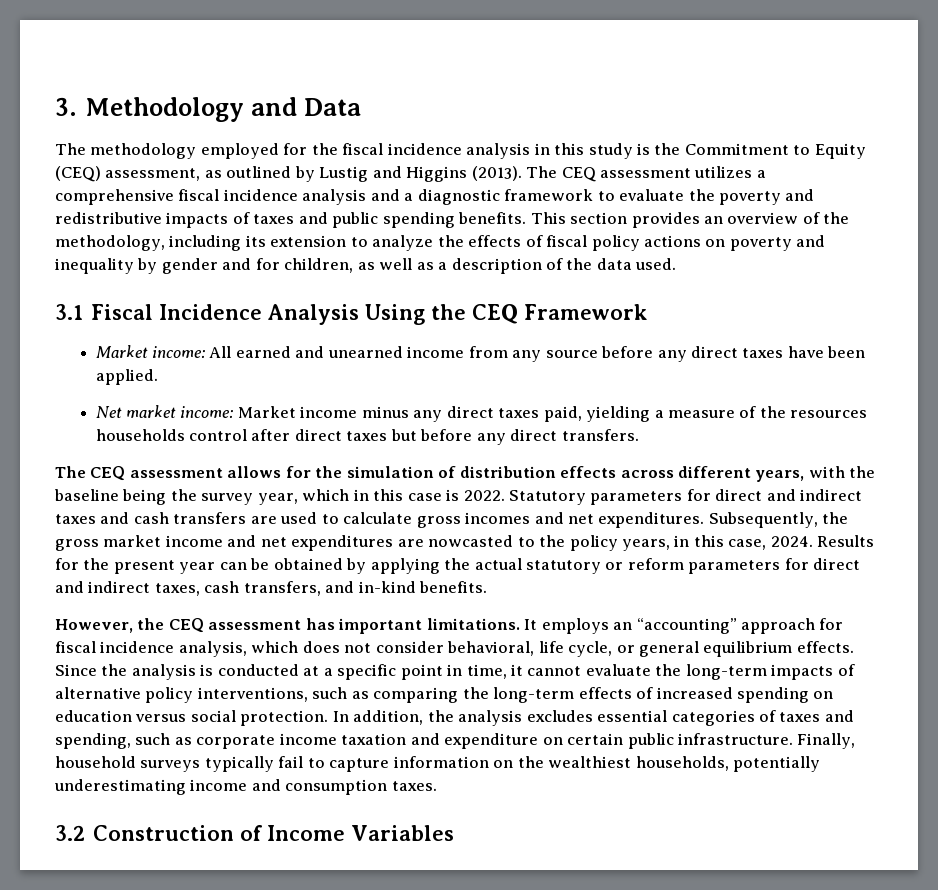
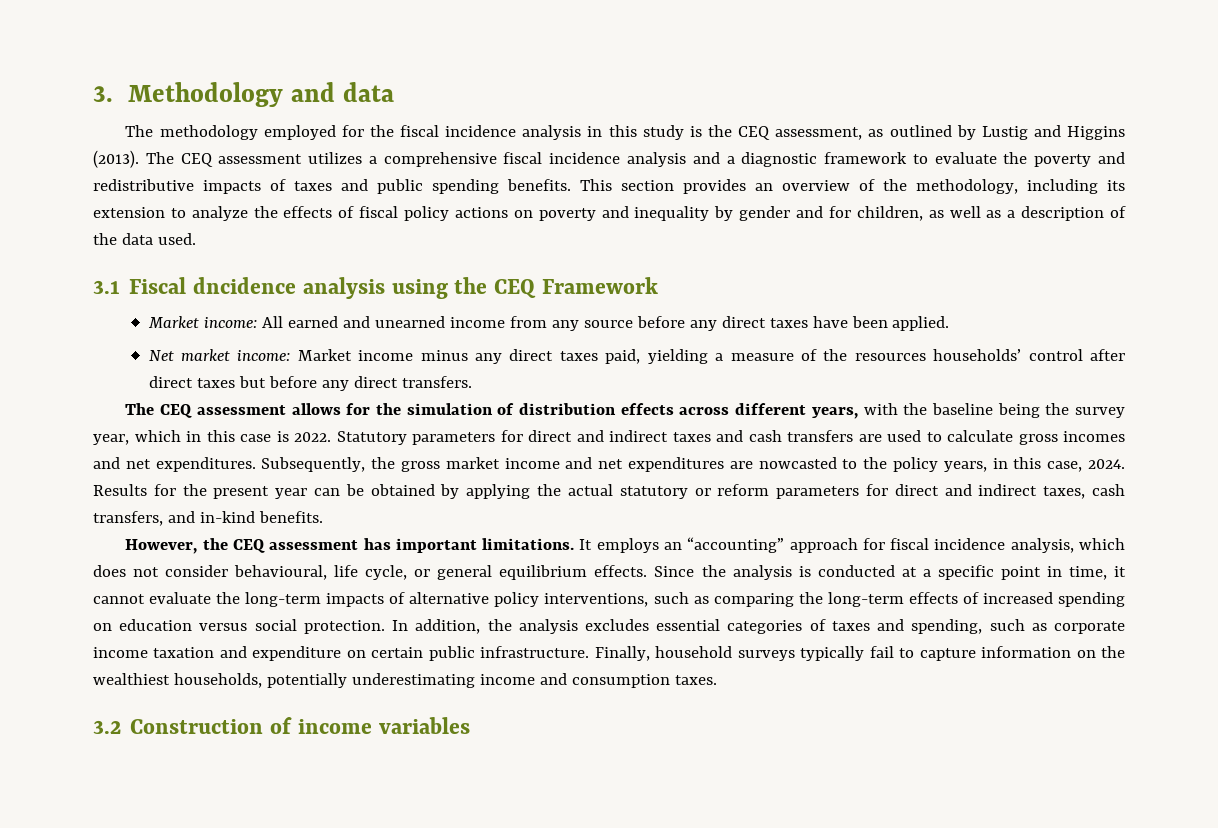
- 3. Methodology and Data
+ 3. Methodology and data
- The methodology employed for the fiscal incidence analysis in this study is the Commitment to Equity (CEQ) assessment, as outlined by Lustig and Higgins (2013).
+ The methodology employed for the fiscal incidence analysis in this study is the CEQ assessment, as outlined by Lustig and Higgins (2013).
- 3.1 Fiscal Incidence Analysis Using the CEQ Framework
+ 3.1 Fiscal dncidence analysis using the CEQ Framework
- Net market income: Market income minus any direct taxes paid, yielding a measure of the resources households control after direct taxes but before any direct transfers.
+ Net market income: Market income minus any direct taxes paid, yielding a measure of the resources households’ control after direct taxes but before any direct transfers.
- It employs an “accounting” approach for fiscal incidence analysis, which does not consider behavioral, life cycle, or general equilibrium effects.
+ It employs an “accounting” approach for fiscal incidence analysis, which does not consider behavioural, life cycle, or general equilibrium effects.
- 3.2 Construction of Income Variables
+ 3.2 Construction of income variables

